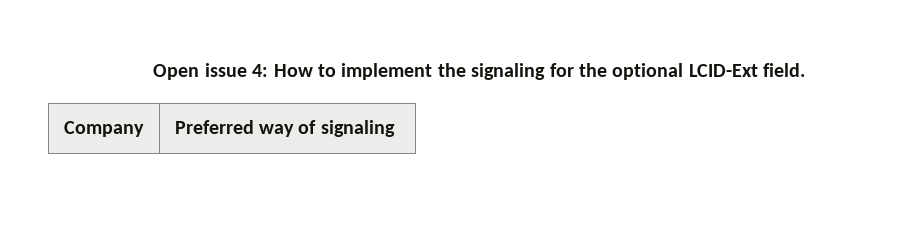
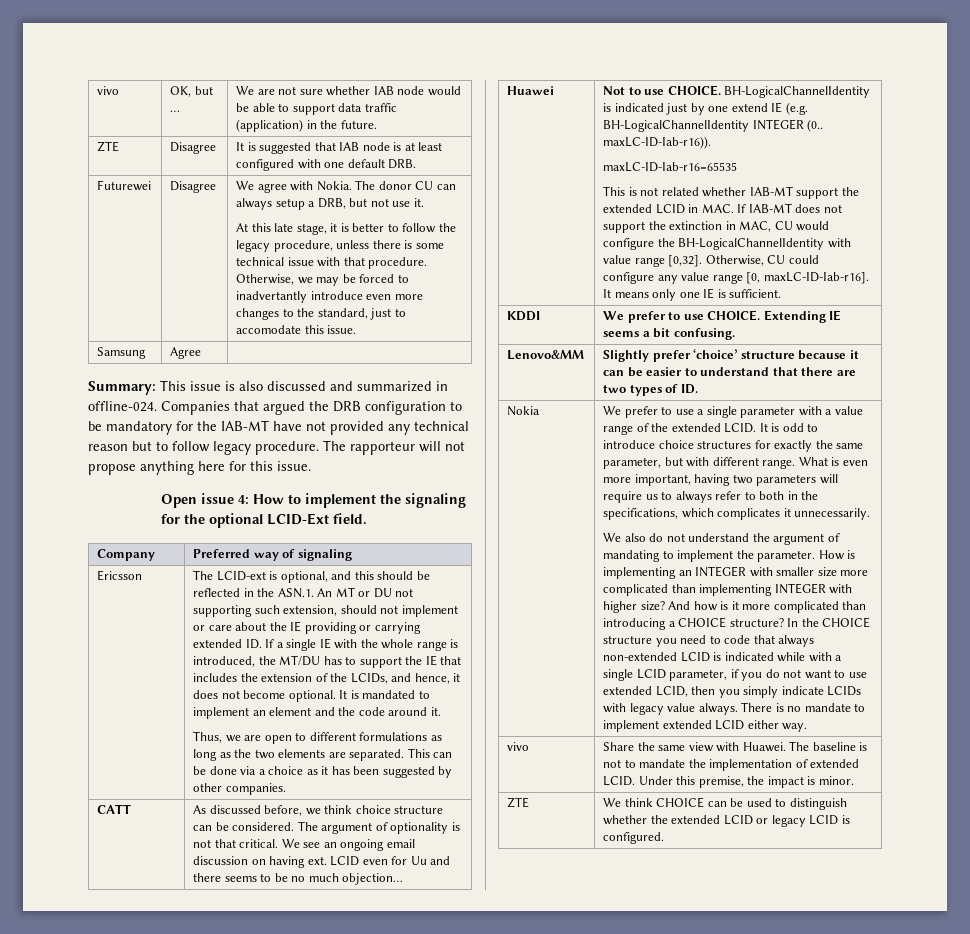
+ vivo | OK, but … | We are not sure whether IAB node would be able to support data traffic (application) in the future.
+ ZTE | Disagree | It is suggested that IAB node is at least configured with one default DRB.
+ Futurewei | Disagree | We agree with Nokia. The donor CU can always setup a DRB, but not use it.
+ At this late stage, it is better to follow the legacy procedure, unless there is some technical issue with that procedure. Otherwise, we may be forced to inadvertantly introduce even more changes to the standard, just to accomodate this issue.
+ Samsung | Agree |
+ Summary: This issue is also discussed and summarized in offline-024. Companies that argued the DRB configuration to be mandatory for the IAB-MT have not provided any technical reason but to follow legacy procedure. The rapporteur will not propose anything here for this issue.
+ Ericsson | The LCID-ext is optional, and this should be reflected in the ASN.1. An MT or DU not supporting such extension, should not implement or care about the IE providing or carrying extended ID. If a single IE with the whole range is introduced, the MT/DU has to support the IE that includes the extension of the LCIDs, and hence, it does not become optional. It is mandated to implement an element and the code around it.
+ Thus, we are open to different formulations as long as the two elements are separated. This can be done via a choice as it has been suggested by other companies.
+ CATT | As discussed before, we think choice structure can be considered. The argument of optionality is not that critical. We see an ongoing email discussion on having ext. LCID even for Uu and there seems to be no much objection…
+ Huawei | Not to use CHOICE. BH-LogicalChannelIdentity is indicated just by one extend IE (e.g. BH-LogicalChannelIdentity INTEGER (0.. maxLC-ID-Iab-r16)).
+ maxLC-ID-Iab-r16=65535
+ This is not related whether IAB-MT support the extended LCID in MAC. If IAB-MT does not support the extinction in MAC, CU would configure the BH-LogicalChannelIdentity with value range [0,32]. Otherwise, CU could configure any value range [0, maxLC-ID-Iab-r16]. It means only one IE is sufficient.
+ KDDI | We prefer to use CHOICE. Extending IE seems a bit confusing.
+ Lenovo&MM | Slightly prefer ‘choice’ structure because it can be easier to understand that there are two types of ID.
+ Nokia | We prefer to use a single parameter with a value range of the extended LCID. It is odd to introduce choice structures for exactly the same parameter, but with different range. What is even more important, having two parameters will require us to always refer to both in the specifications, which complicates it unnecessarily.
+ We also do not understand the argument of mandating to implement the parameter. How is implementing an INTEGER with smaller size more complicated than implementing INTEGER with higher size? And how is it more complicated than introducing a CHOICE structure? In the CHOICE structure you need to code that always non-extended LCID is indicated while with a single LCID parameter, if you do not want to use extended LCID, then you simply indicate LCIDs with legacy value always. There is no mandate to implement extended LCID either way.
+ vivo | Share the same view with Huawei. The baseline is not to mandate the implementation of extended LCID. Under this premise, the impact is minor.
+ ZTE | We think CHOICE can be used to distinguish whether the extended LCID or legacy LCID is configured.

